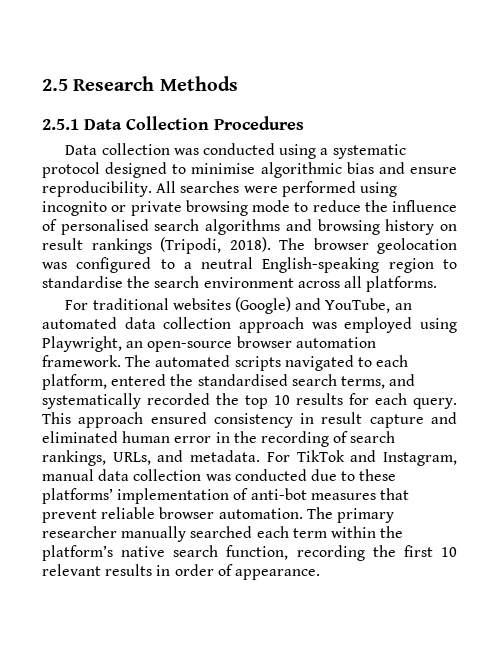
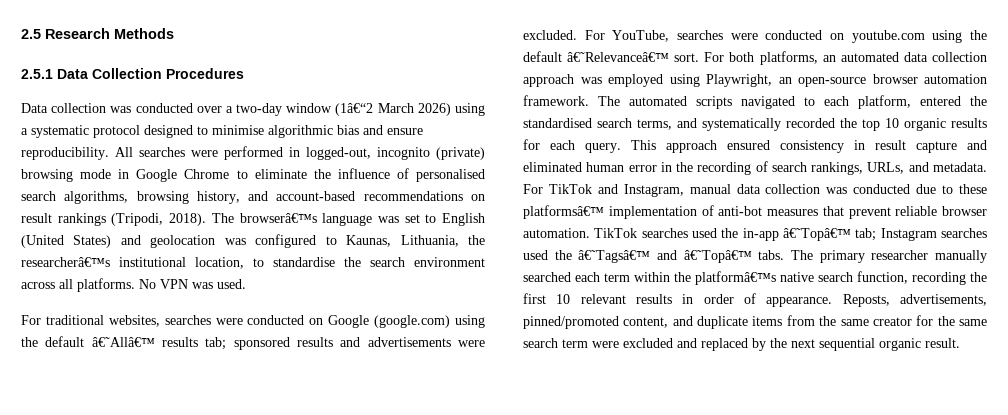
- Data collection was conducted using a systematic protocol designed to minimise algorithmic bias and ensure reproducibility.
+ Data collection was conducted over a two-day window (1â€“2 March 2026) using a systematic protocol designed to minimise algorithmic bias and ensure reproducibility.
- All searches were performed using incognito or private browsing mode to reduce the influence of personalised search algorithms and browsing history on result rankings (Tripodi, 2018).
+ All searches were performed in logged-out, incognito (private) browsing mode in Google Chrome to eliminate the influence of personalised search algorithms, browsing history, and account-based recommendations on result rankings (Tripodi, 2018).
- The browser geolocation was configured to a neutral English-speaking region to standardise the search environment across all platforms.
- For traditional websites (Google) and YouTube, an automated data collection approach was employed using Playwright, an open-source browser automation framework.
+ The browserâ€™s language was set to English (United States) and geolocation was configured to Kaunas, Lithuania, the researcherâ€™s institutional location, to standardise the search environment across all platforms. No VPN was used.
+ For traditional websites, searches were conducted on Google (google.com) using the default â€˜Allâ€™ results tab; sponsored results and advertisements were excluded. For YouTube, searches were conducted on youtube.com using the default â€˜Relevanceâ€™ sort. For both platforms, an automated data collection approach was employed using Playwright, an open-source browser automation framework.
- The automated scripts navigated to each platform, entered the standardised search terms, and systematically recorded the top 10 results for each query.
+ The automated scripts navigated to each platform, entered the standardised search terms, and systematically recorded the top 10 organic results for each query.
- For TikTok and Instagram, manual data collection was conducted due to these platforms’ implementation of anti-bot measures that prevent reliable browser automation.
+ For TikTok and Instagram, manual data collection was conducted due to these platformsâ€™ implementation of anti-bot measures that prevent reliable browser automation.
+ TikTok searches used the in-app â€˜Topâ€™ tab; Instagram searches used the â€˜Tagsâ€™ and â€˜Topâ€™ tabs.
- The primary researcher manually searched each term within the platform’s native search function, recording the first 10 relevant results in order of appearance.
+ The primary researcher manually searched each term within the platformâ€™s native search function, recording the first 10 relevant results in order of appearance.
+ Reposts, advertisements, pinned/promoted content, and duplicate items from the same creator for the same search term were excluded and replaced by the next sequential organic result.

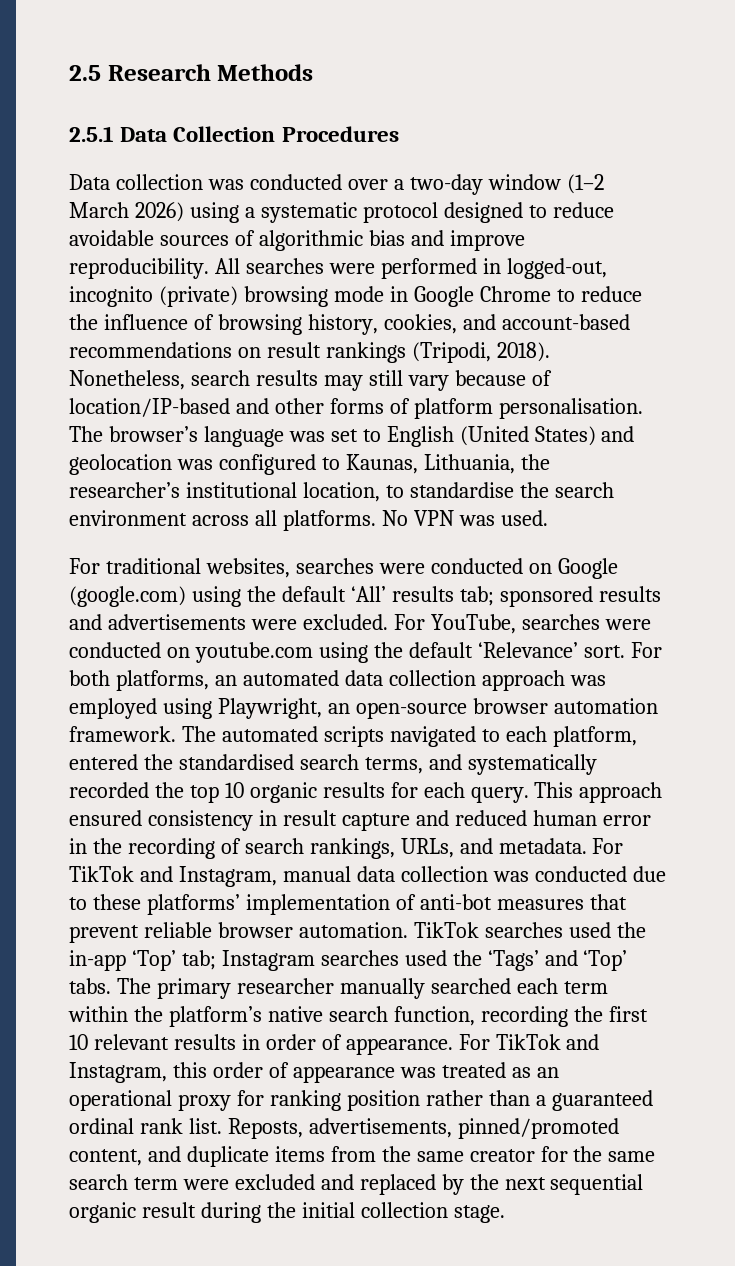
- Data collection was conducted over a two-day window (1â€“2 March 2026) using a systematic protocol designed to minimise algorithmic bias and ensure reproducibility.
+ Data collection was conducted over a two-day window (1–2 March 2026) using a systematic protocol designed to reduce avoidable sources of algorithmic bias and improve reproducibility.
- All searches were performed in logged-out, incognito (private) browsing mode in Google Chrome to eliminate the influence of personalised search algorithms, browsing history, and account-based recommendations on result rankings (Tripodi, 2018).
+ All searches were performed in logged-out, incognito (private) browsing mode in Google Chrome to reduce the influence of browsing history, cookies, and account-based recommendations on result rankings (Tripodi, 2018).
- The browserâ€™s language was set to English (United States) and geolocation was configured to Kaunas, Lithuania, the researcherâ€™s institutional location, to standardise the search environment across all platforms.
+ Nonetheless, search results may still vary because of location/IP-based and other forms of platform personalisation. The browser’s language was set to English (United States) and geolocation was configured to Kaunas, Lithuania, the researcher’s institutional location, to standardise the search environment across all platforms.
- For traditional websites, searches were conducted on Google (google.com) using the default â€˜Allâ€™ results tab; sponsored results and advertisements were excluded.
+ For traditional websites, searches were conducted on Google (google.com) using the default ‘All’ results tab; sponsored results and advertisements were excluded.
- For YouTube, searches were conducted on youtube.com using the default â€˜Relevanceâ€™ sort.
+ For YouTube, searches were conducted on youtube.com using the default ‘Relevance’ sort.
- This approach ensured consistency in result capture and eliminated human error in the recording of search rankings, URLs, and metadata.
+ This approach ensured consistency in result capture and reduced human error in the recording of search rankings, URLs, and metadata.
- For TikTok and Instagram, manual data collection was conducted due to these platformsâ€™ implementation of anti-bot measures that prevent reliable browser automation.
+ For TikTok and Instagram, manual data collection was conducted due to these platforms’ implementation of anti-bot measures that prevent reliable browser automation.
- TikTok searches used the in-app â€˜Topâ€™ tab; Instagram searches used the â€˜Tagsâ€™ and â€˜Topâ€™ tabs.
+ TikTok searches used the in-app ‘Top’ tab; Instagram searches used the ‘Tags’ and ‘Top’ tabs.
- The primary researcher manually searched each term within the platformâ€™s native search function, recording the first 10 relevant results in order of appearance.
+ The primary researcher manually searched each term within the platform’s native search function, recording the first 10 relevant results in order of appearance.
+ For TikTok and Instagram, this order of appearance was treated as an operational proxy for ranking position rather than a guaranteed ordinal rank list.
- Reposts, advertisements, pinned/promoted content, and duplicate items from the same creator for the same search term were excluded and replaced by the next sequential organic result.
+ Reposts, advertisements, pinned/promoted content, and duplicate items from the same creator for the same search term were excluded and replaced by the next sequential organic result during the initial collection stage.

